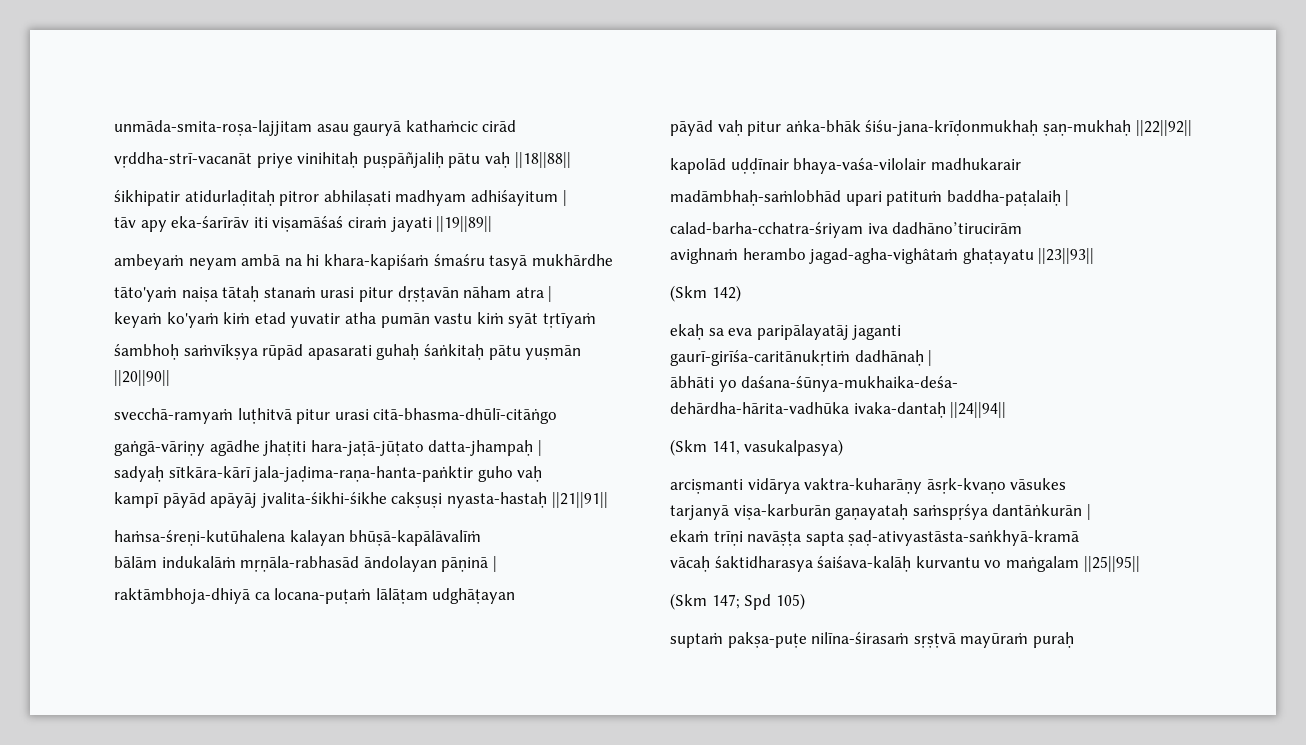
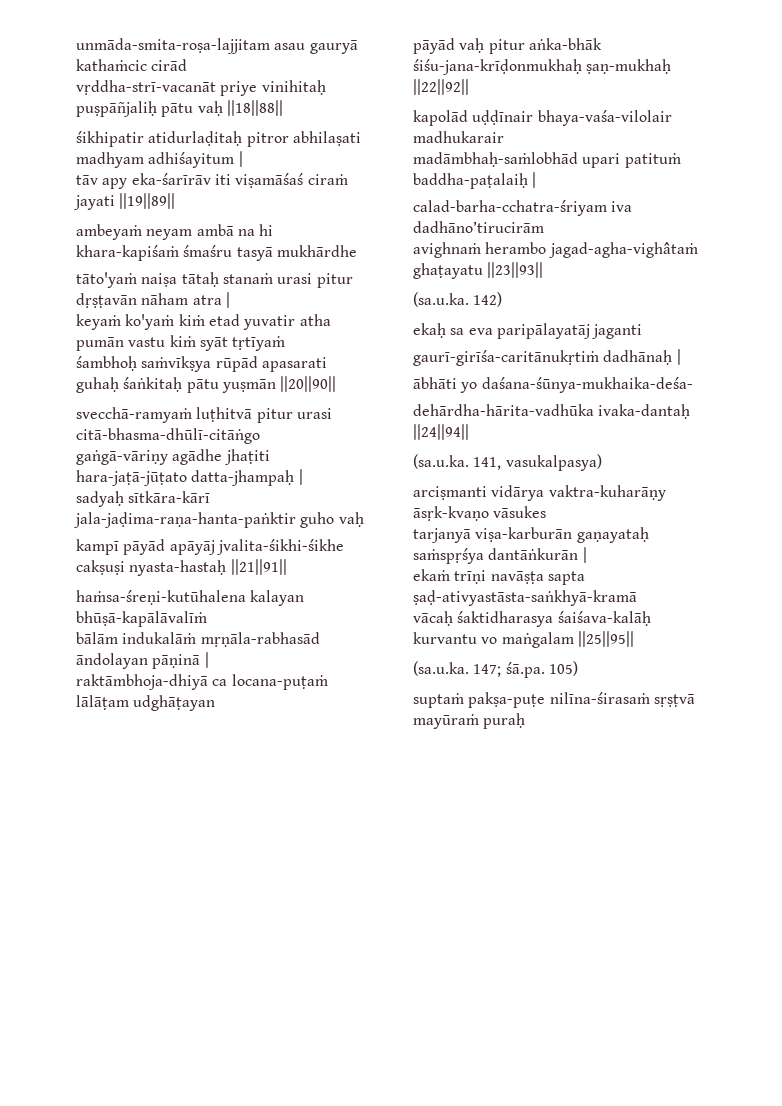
- (Skm 142)
+ (sa.u.ka. 142)
- (Skm 141, vasukalpasya)
+ (sa.u.ka. 141, vasukalpasya)
- (Skm 147; Spd 105)
+ (sa.u.ka. 147; śā.pa. 105)

